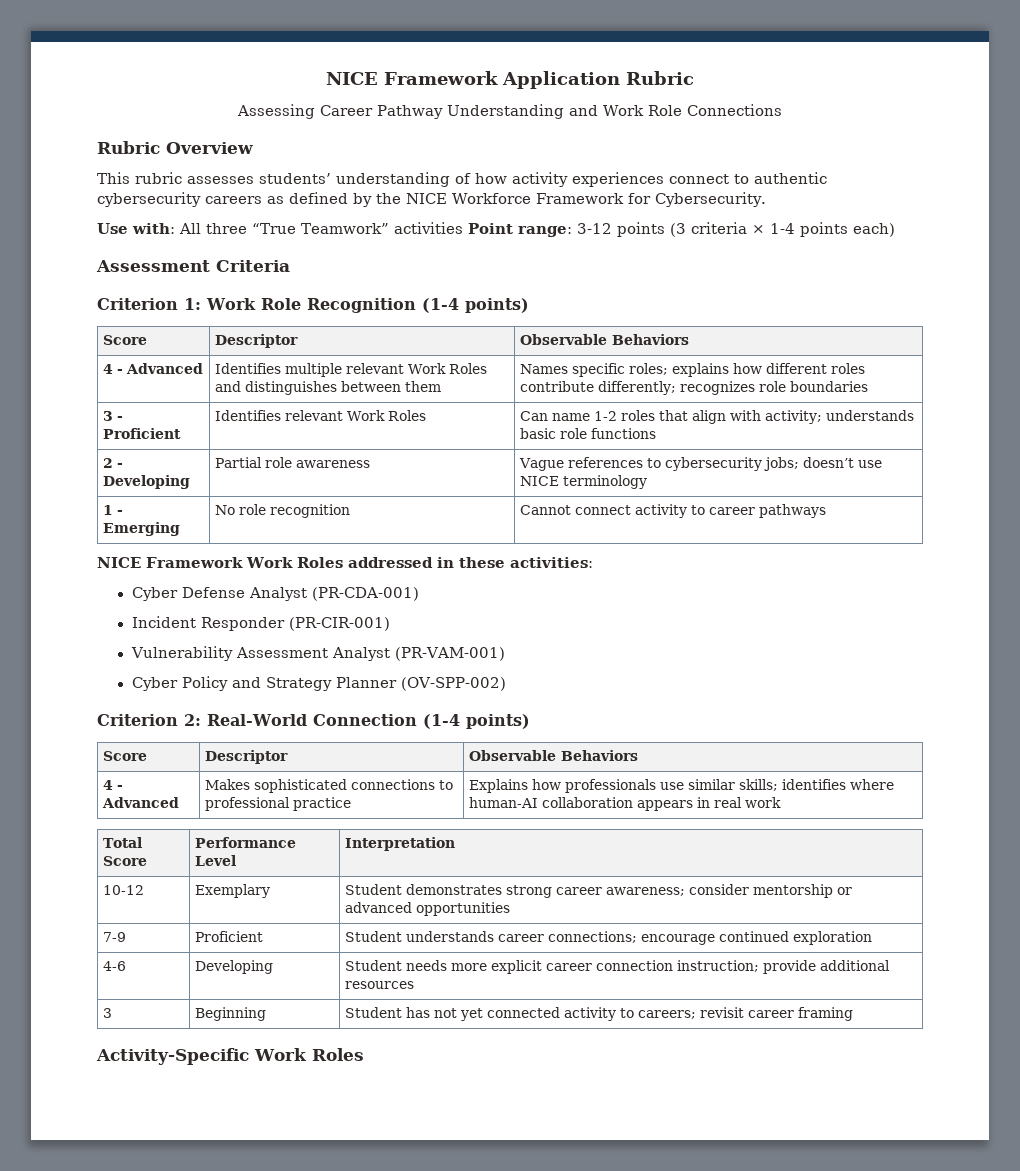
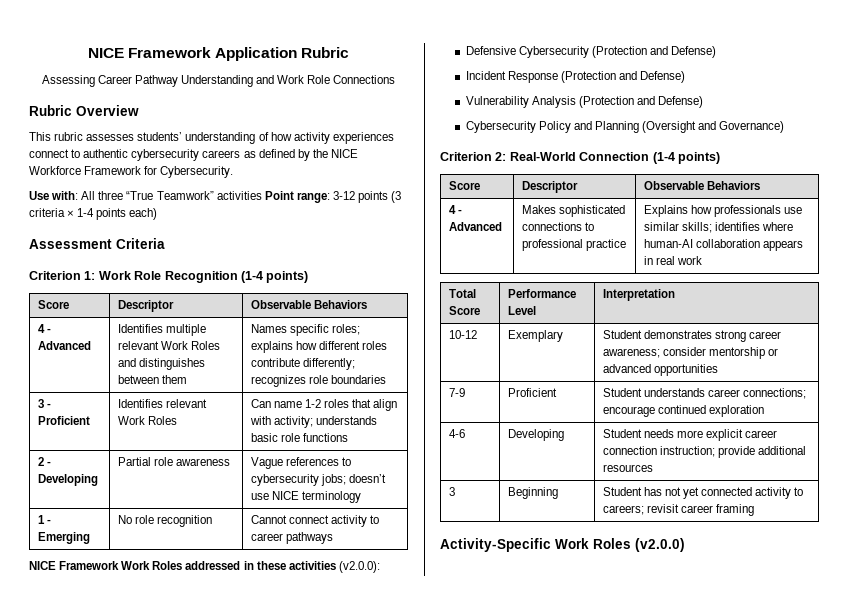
- NICE Framework Work Roles addressed in these activities:
- Cyber Defense Analyst (PR-CDA-001)
- Incident Responder (PR-CIR-001)
- Vulnerability Assessment Analyst (PR-VAM-001)
- Cyber Policy and Strategy Planner (OV-SPP-002)
+ NICE Framework Work Roles addressed in these activities (v2.0.0):
+ Defensive Cybersecurity (Protection and Defense)
+ Incident Response (Protection and Defense)
+ Vulnerability Analysis (Protection and Defense)
+ Cybersecurity Policy and Planning (Oversight and Governance)
- Activity-Specific Work Roles
+ Activity-Specific Work Roles (v2.0.0)

